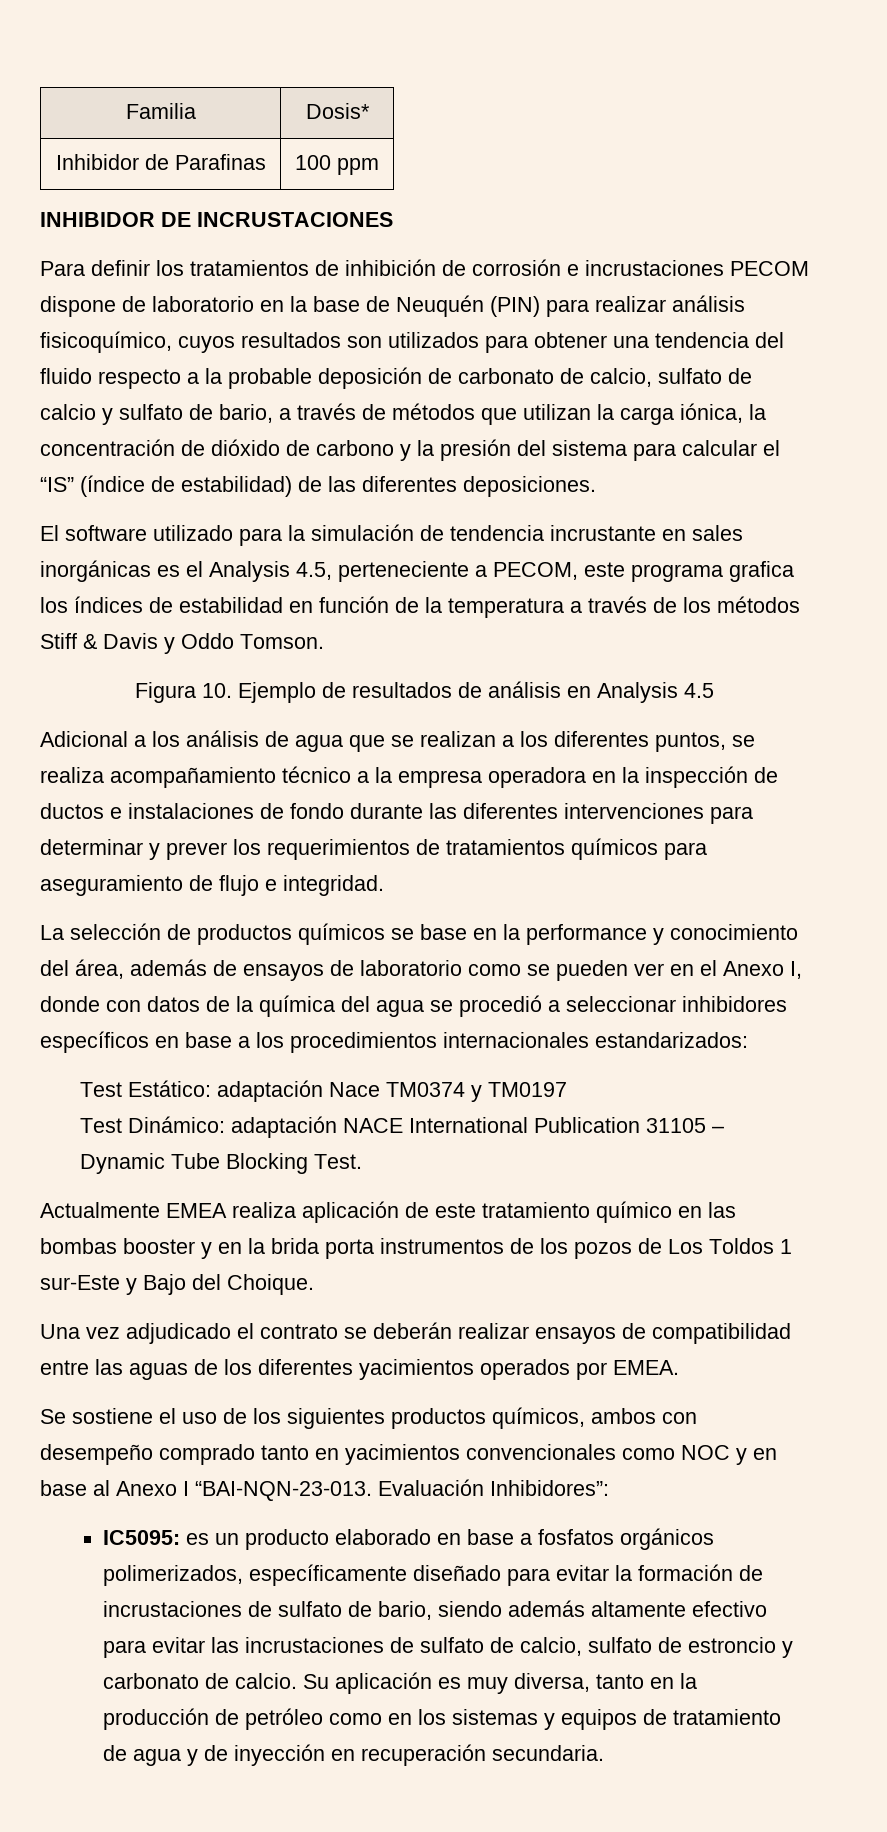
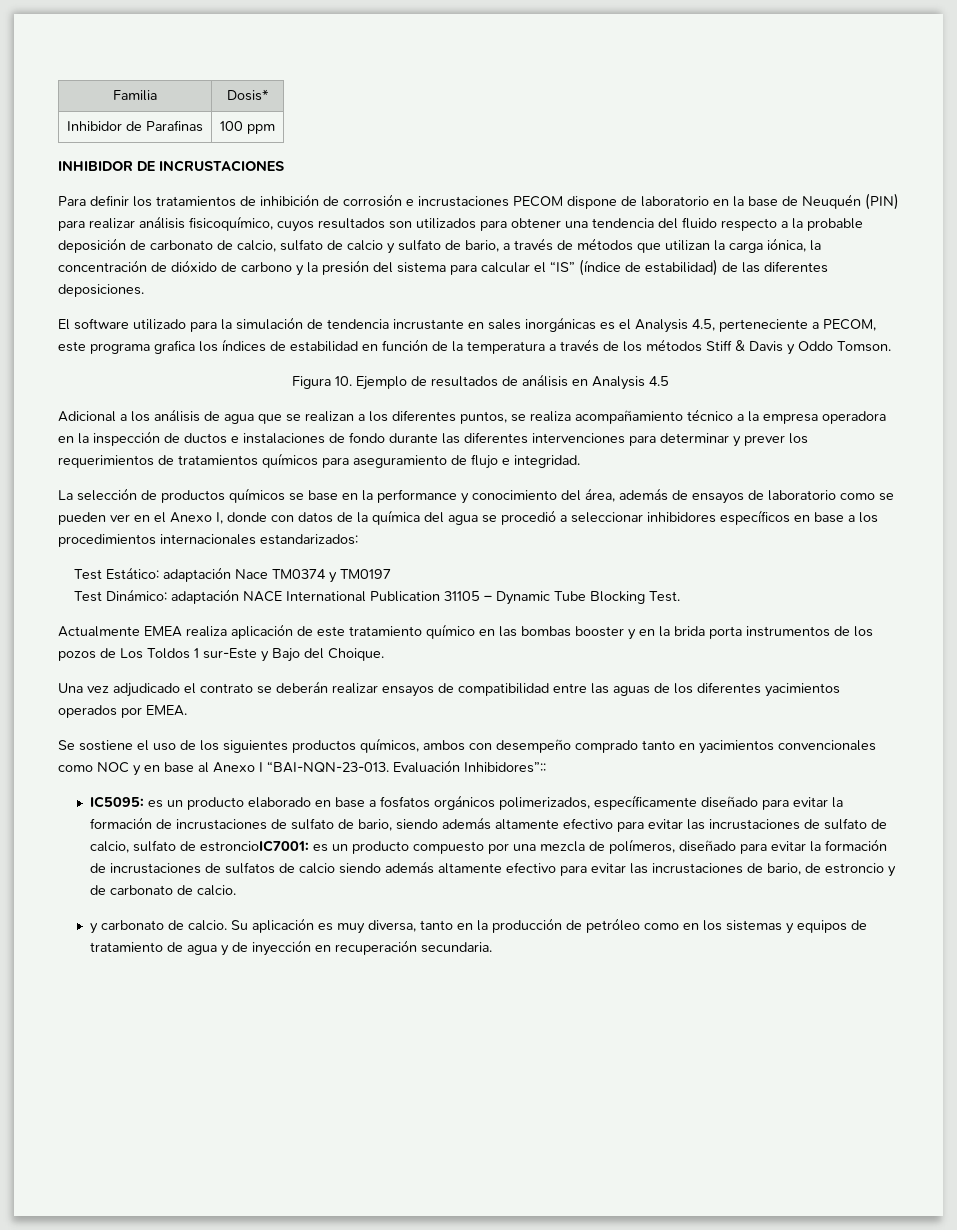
- Evaluación Inhibidores”:
+ Evaluación Inhibidores”::
- IC5095: es un producto elaborado en base a fosfatos orgánicos polimerizados, específicamente diseñado para evitar la formación de incrustaciones de sulfato de bario, siendo además altamente efectivo para evitar las incrustaciones de sulfato de calcio, sulfato de estroncio y carbonato de calcio.
+ IC5095: es un producto elaborado en base a fosfatos orgánicos polimerizados, específicamente diseñado para evitar la formación de incrustaciones de sulfato de bario, siendo además altamente efectivo para evitar las incrustaciones de sulfato de calcio, sulfato de estroncioIC7001: es un producto compuesto por una mezcla de polímeros, diseñado para evitar la formación de incrustaciones de sulfatos de calcio siendo además altamente efectivo para evitar las incrustaciones de bario, de estroncio y de carbonato de calcio.
+ y carbonato de calcio.

